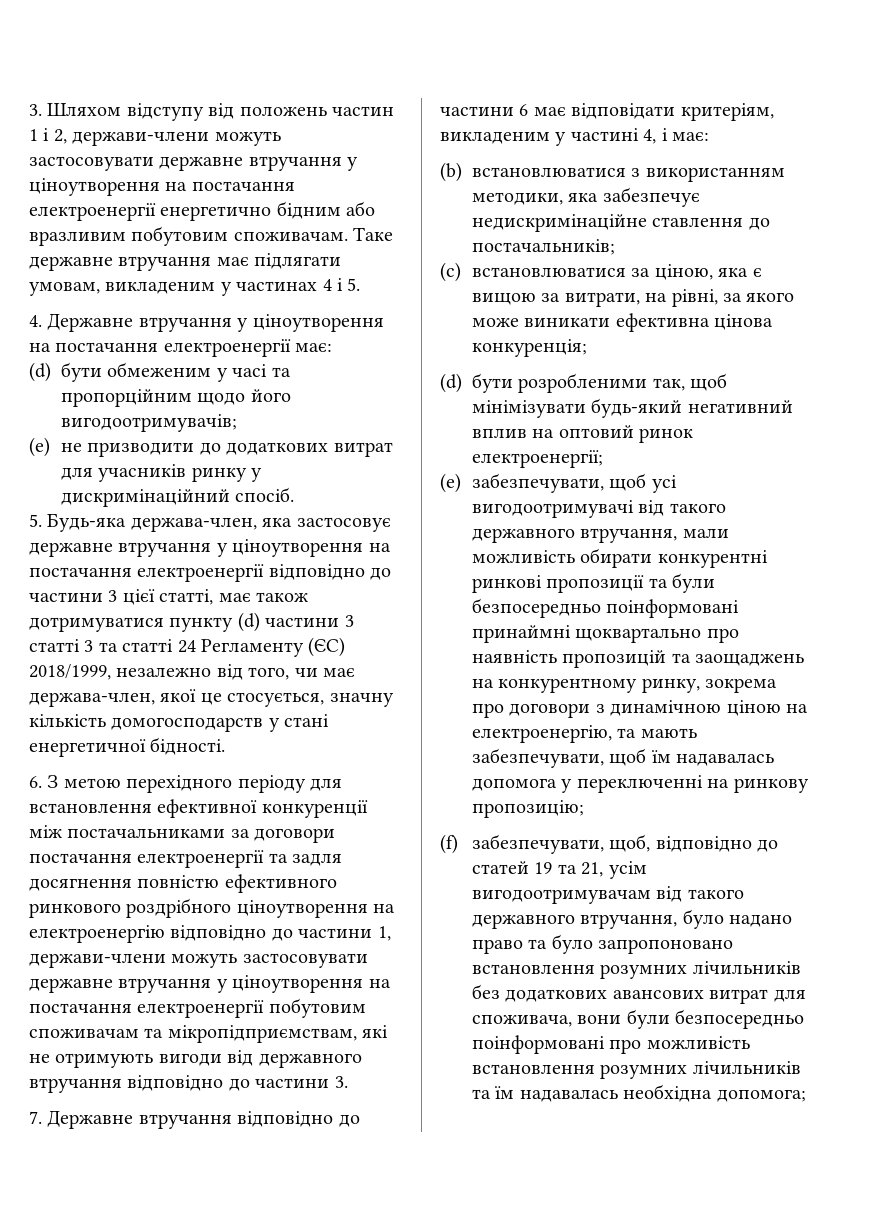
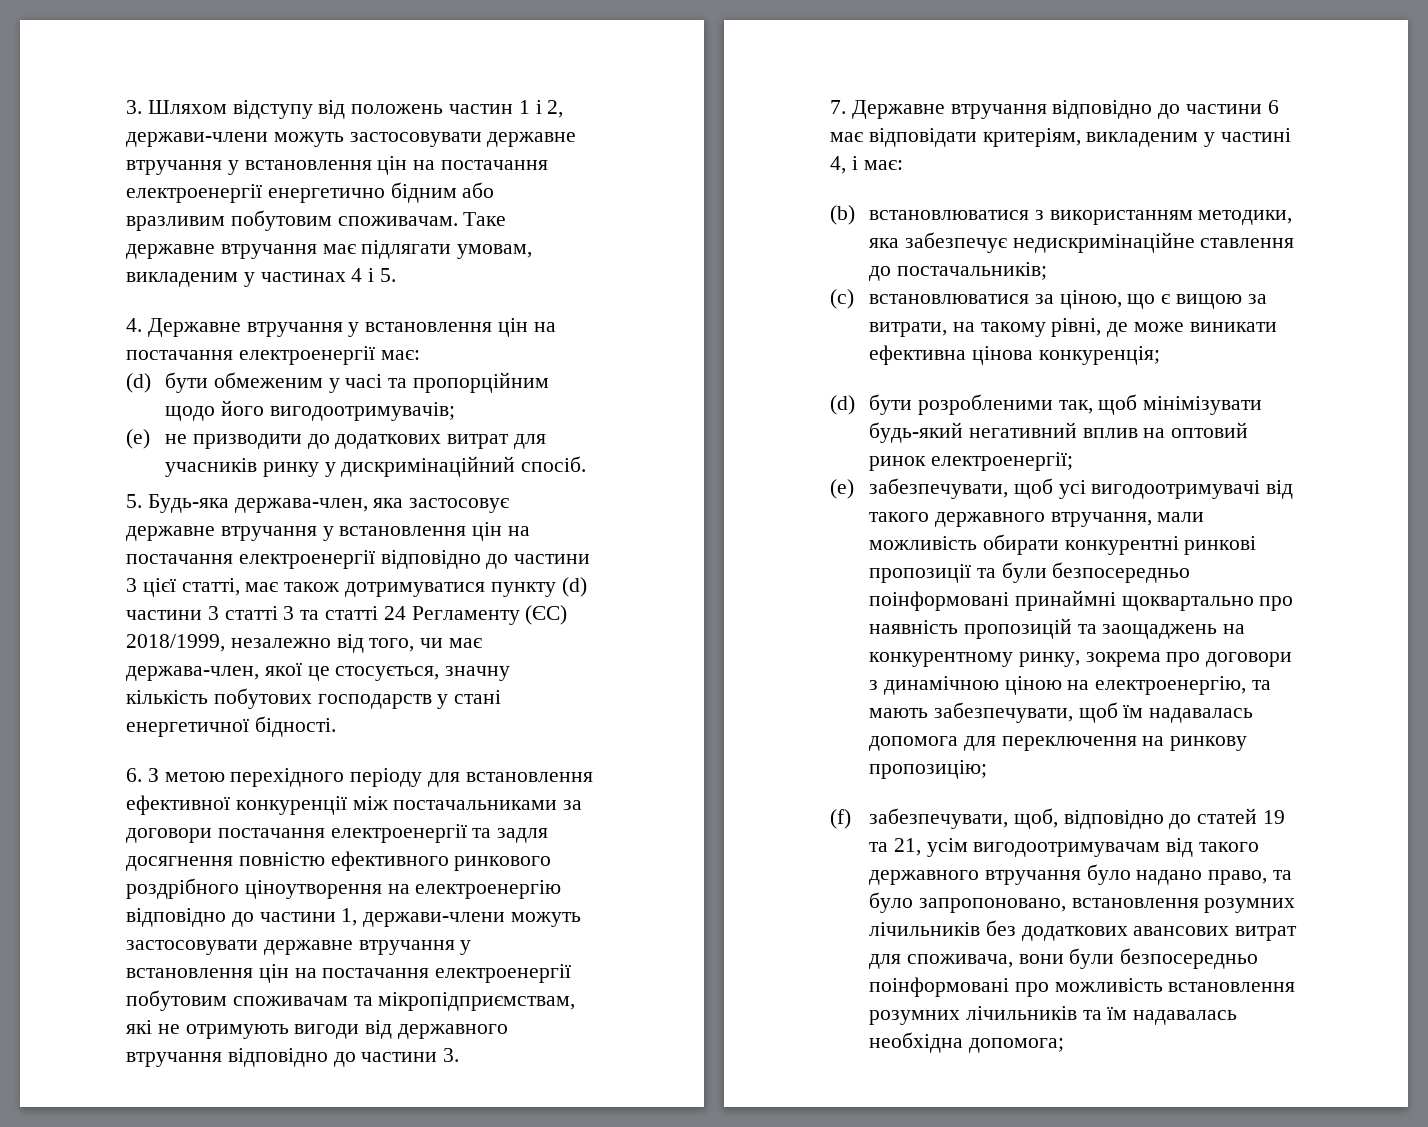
- 3. Шляхом відступу від положень частин 1 і 2, держави-члени можуть застосовувати державне втручання у ціноутворення на постачання електроенергії енергетично бідним або вразливим побутовим споживачам.
+ 3. Шляхом відступу від положень частин 1 і 2, держави-члени можуть застосовувати державне втручання у встановлення цін на постачання електроенергії енергетично бідним або вразливим побутовим споживачам.
- 4. Державне втручання у ціноутворення на постачання електроенергії має:
+ 4. Державне втручання у встановлення цін на постачання електроенергії має:
- 5. Будь-яка держава-член, яка застосовує державне втручання у ціноутворення на постачання електроенергії відповідно до частини 3 цієї статті, має також дотримуватися пункту (d) частини 3 статті 3 та статті 24 Регламенту (ЄС) 2018/1999, незалежно від того, чи має держава-член, якої це стосується, значну кількість домогосподарств у стані енергетичної бідності.
+ 5. Будь-яка держава-член, яка застосовує державне втручання у встановлення цін на постачання електроенергії відповідно до частини 3 цієї статті, має також дотримуватися пункту (d) частини 3 статті 3 та статті 24 Регламенту (ЄС) 2018/1999, незалежно від того, чи має держава-член, якої це стосується, значну кількість побутових господарств у стані енергетичної бідності.
- 6. З метою перехідного періоду для встановлення ефективної конкуренції між постачальниками за договори постачання електроенергії та задля досягнення повністю ефективного ринкового роздрібного ціноутворення на електроенергію відповідно до частини 1, держави-члени можуть застосовувати державне втручання у ціноутворення на постачання електроенергії побутовим споживачам та мікропідприємствам, які не отримують вигоди від державного втручання відповідно до частини 3.
+ 6. З метою перехідного періоду для встановлення ефективної конкуренції між постачальниками за договори постачання електроенергії та задля досягнення повністю ефективного ринкового роздрібного ціноутворення на електроенергію відповідно до частини 1, держави-члени можуть застосовувати державне втручання у встановлення цін на постачання електроенергії побутовим споживачам та мікропідприємствам, які не отримують вигоди від державного втручання відповідно до частини 3.
- (c) встановлюватися за ціною, яка є вищою за витрати, на рівні, за якого може виникати ефективна цінова конкуренція;
+ (c) встановлюватися за ціною, що є вищою за витрати, на такому рівні, де може виникати ефективна цінова конкуренція;
- (e) забезпечувати, щоб усі вигодоотримувачі від такого державного втручання, мали можливість обирати конкурентні ринкові пропозиції та були безпосередньо поінформовані принаймні щоквартально про наявність пропозицій та заощаджень на конкурентному ринку, зокрема про договори з динамічною ціною на електроенергію, та мають забезпечувати, щоб їм надавалась допомога у переключенні на ринкову пропозицію;
+ (e) забезпечувати, щоб усі вигодоотримувачі від такого державного втручання, мали можливість обирати конкурентні ринкові пропозиції та були безпосередньо поінформовані принаймні щоквартально про наявність пропозицій та заощаджень на конкурентному ринку, зокрема про договори з динамічною ціною на електроенергію, та мають забезпечувати, щоб їм надавалась допомога для переключення на ринкову пропозицію;
- (f) забезпечувати, щоб, відповідно до статей 19 та 21, усім вигодоотримувачам від такого державного втручання, було надано право та було запропоновано встановлення розумних лічильників без додаткових авансових витрат для споживача, вони були безпосередньо поінформовані про можливість встановлення розумних лічильників та їм надавалась необхідна допомога;
+ (f) забезпечувати, щоб, відповідно до статей 19 та 21, усім вигодоотримувачам від такого державного втручання було надано право, та було запропоновано, встановлення розумних лічильників без додаткових авансових витрат для споживача, вони були безпосередньо поінформовані про можливість встановлення розумних лічильників та їм надавалась необхідна допомога;

